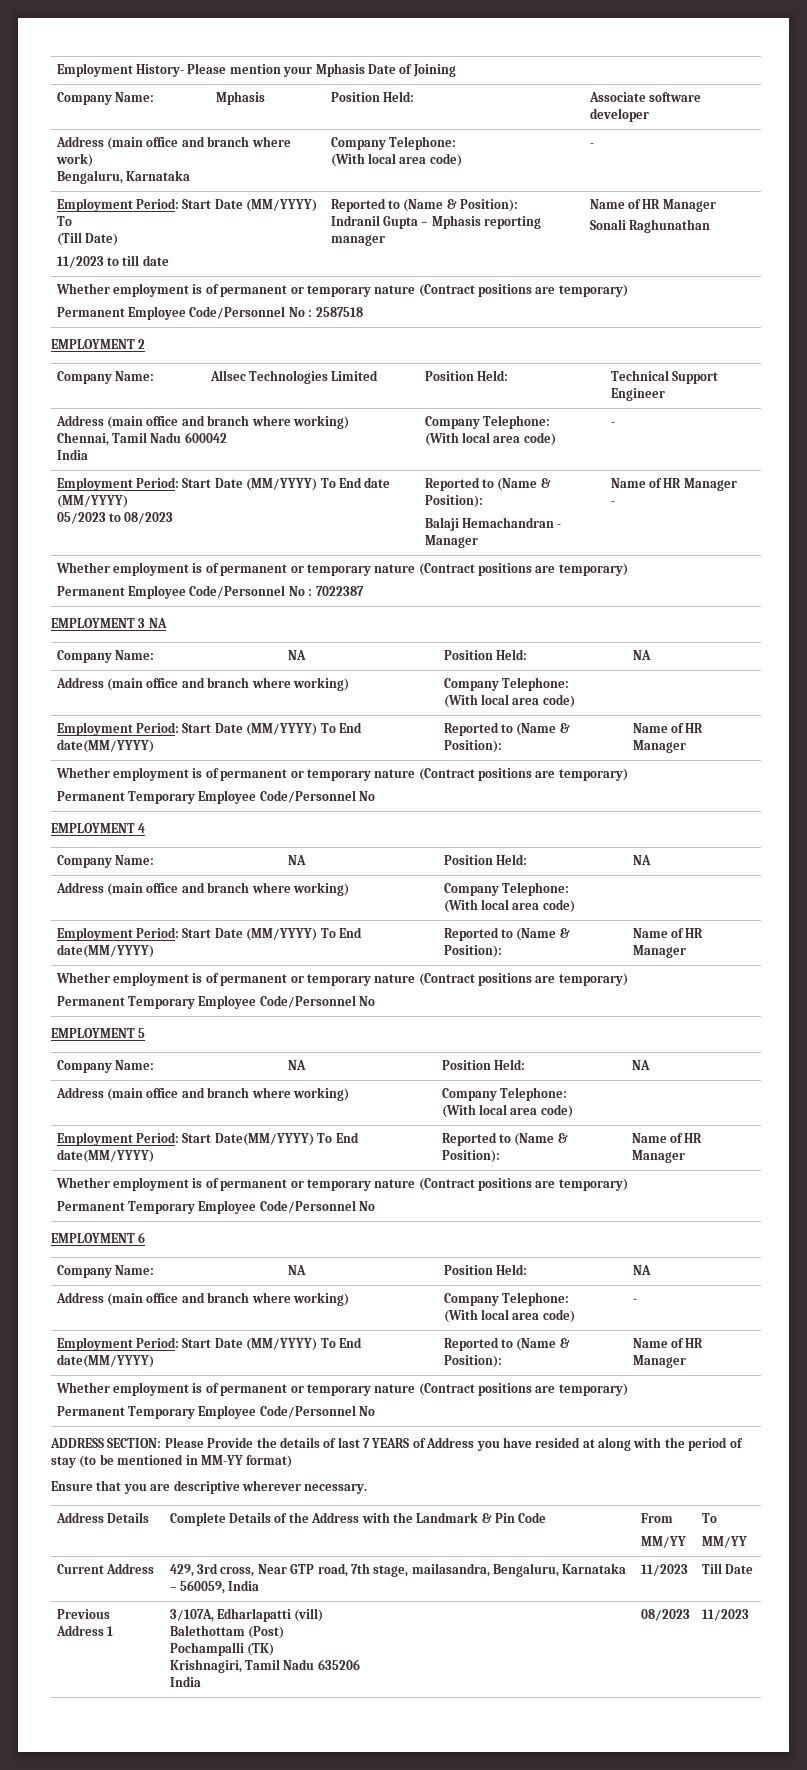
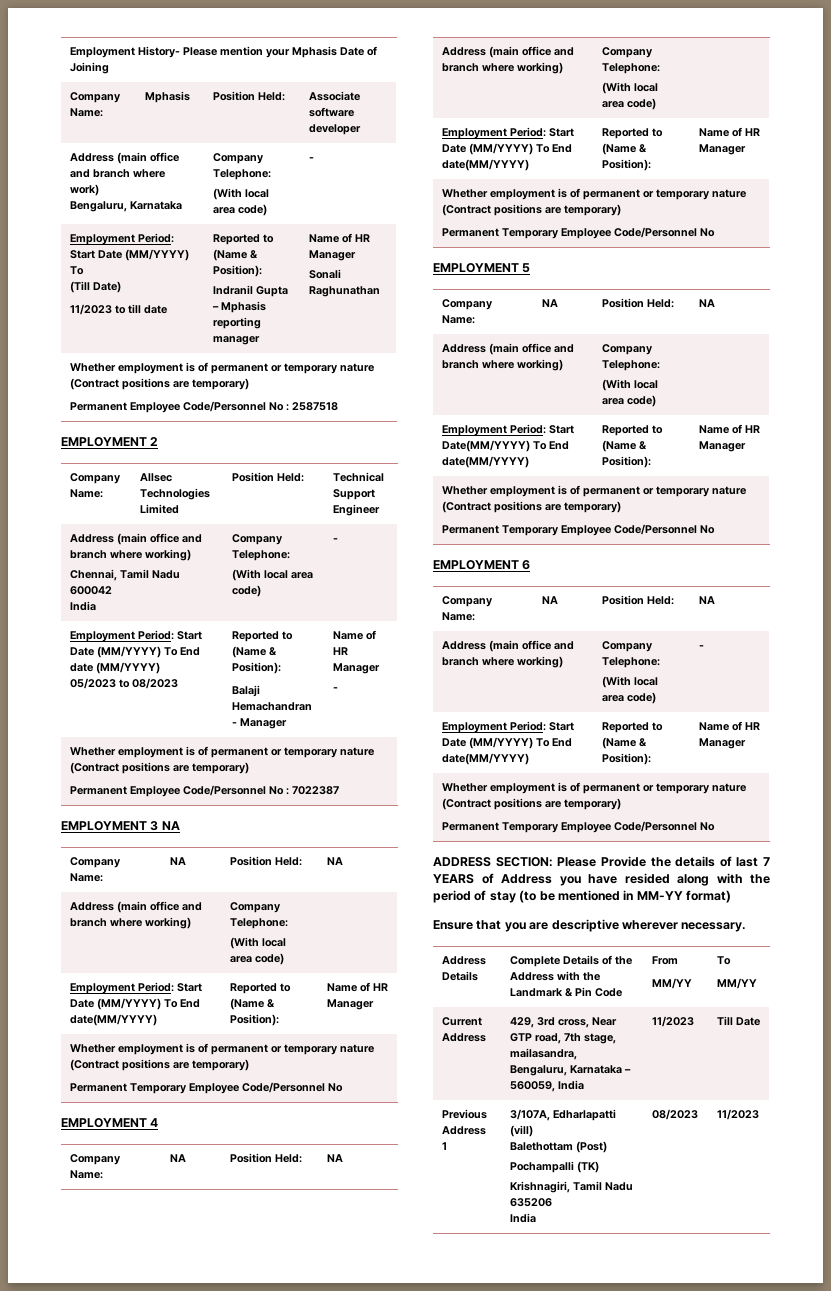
- ADDRESS SECTION: Please Provide the details of last 7 YEARS of Address you have resided at along with the period of stay (to be mentioned in MM-YY format)
+ ADDRESS SECTION: Please Provide the details of last 7 YEARS of Address you have resided along with the period of stay (to be mentioned in MM-YY format)

